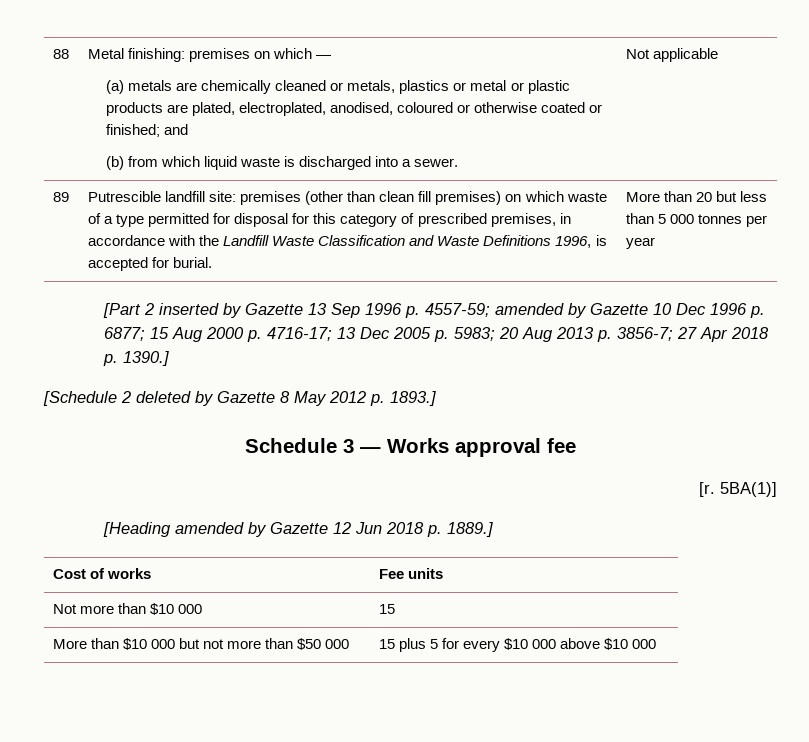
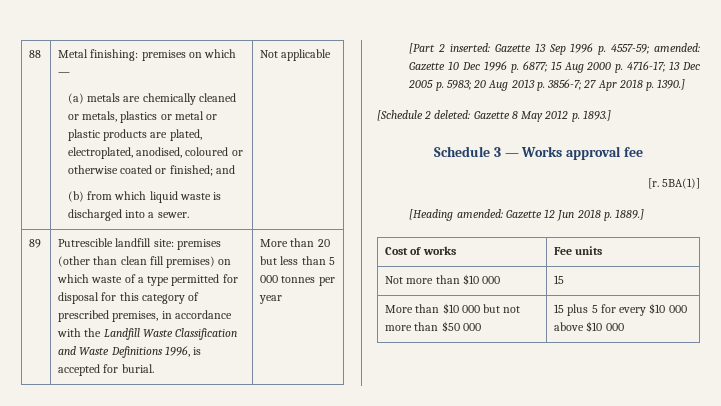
- [Part 2 inserted by Gazette 13 Sep 1996 p. 4557-59; amended by Gazette 10 Dec 1996 p. 6877; 15 Aug 2000 p. 4716-17; 13 Dec 2005 p. 5983; 20 Aug 2013 p. 3856-7; 27 Apr 2018 p. 1390.]
+ [Part 2 inserted: Gazette 13 Sep 1996 p. 4557-59; amended: Gazette 10 Dec 1996 p. 6877; 15 Aug 2000 p. 4716-17; 13 Dec 2005 p. 5983; 20 Aug 2013 p. 3856-7; 27 Apr 2018 p. 1390.]
- [Schedule 2 deleted by Gazette 8 May 2012 p. 1893.]
+ [Schedule 2 deleted: Gazette 8 May 2012 p. 1893.]
- [Heading amended by Gazette 12 Jun 2018 p. 1889.]
+ [Heading amended: Gazette 12 Jun 2018 p. 1889.]

